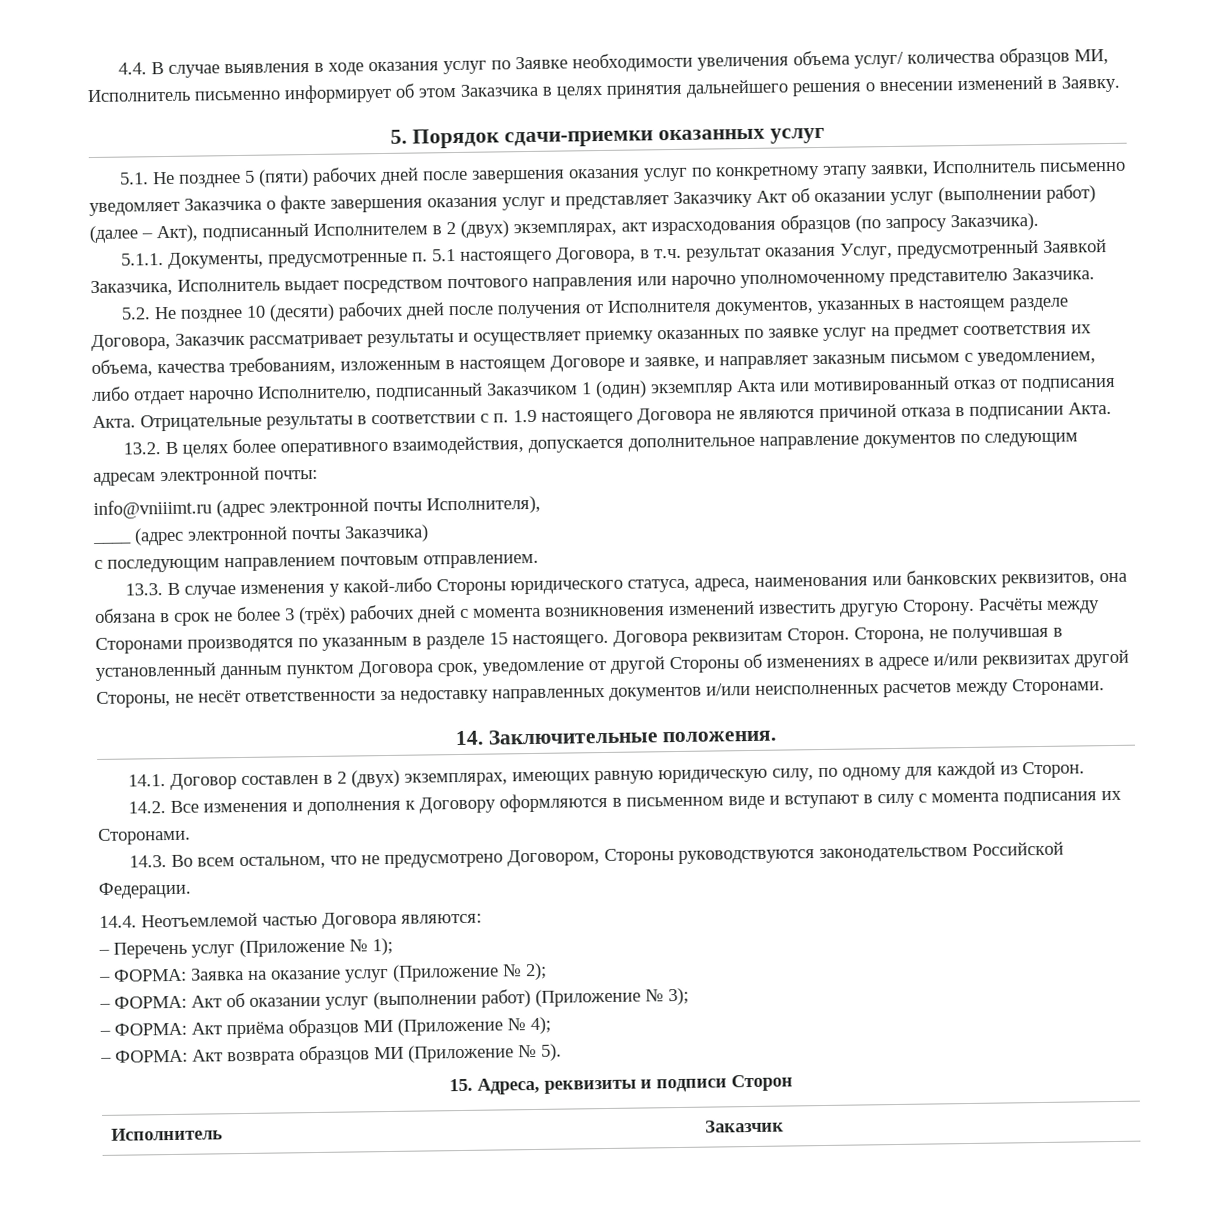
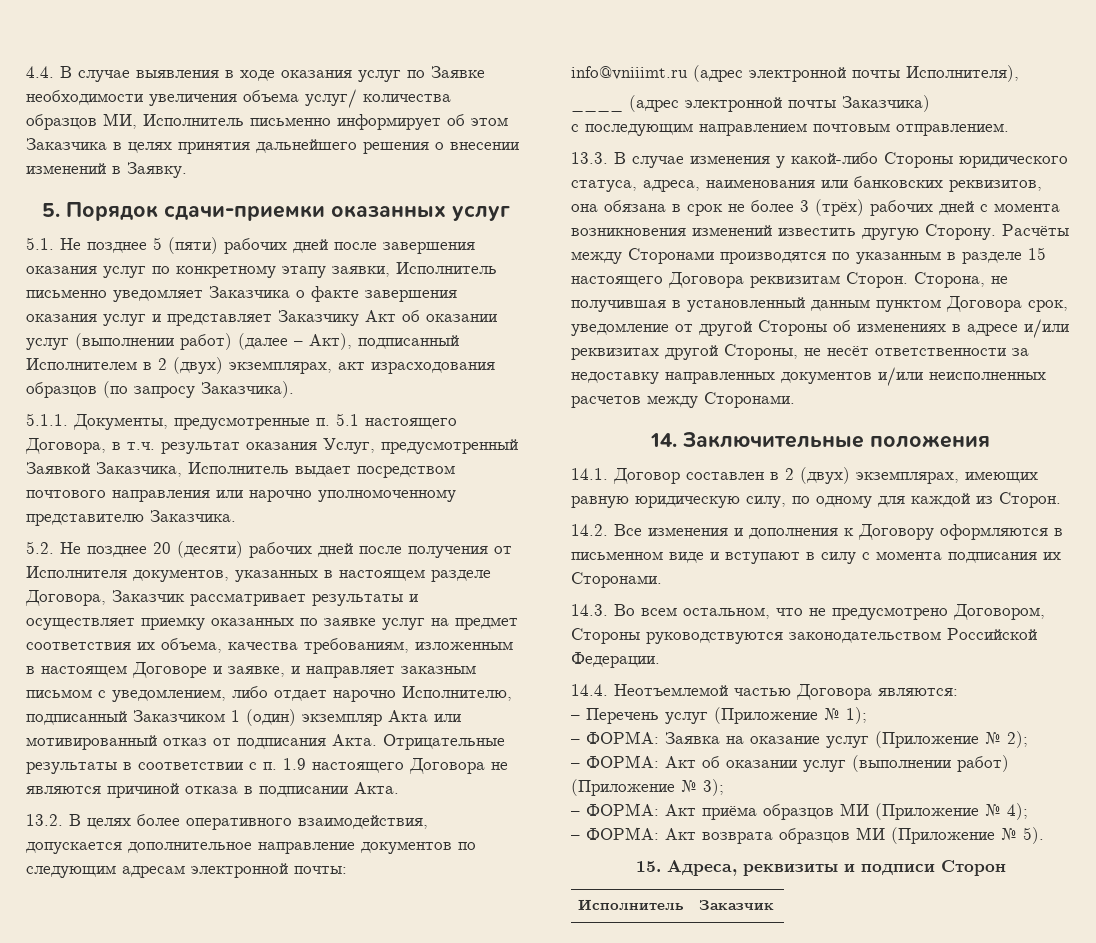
- 5.2. Не позднее 10 (десяти) рабочих дней после получения от Исполнителя документов, указанных в настоящем разделе Договора, Заказчик рассматривает результаты и осуществляет приемку оказанных по заявке услуг на предмет соответствия их объема, качества требованиям, изложенным в настоящем Договоре и заявке, и направляет заказным письмом с уведомлением, либо отдает нарочно Исполнителю, подписанный Заказчиком 1 (один) экземпляр Акта или мотивированный отказ от подписания Акта.
+ 5.2. Не позднее 20 (десяти) рабочих дней после получения от Исполнителя документов, указанных в настоящем разделе Договора, Заказчик рассматривает результаты и осуществляет приемку оказанных по заявке услуг на предмет соответствия их объема, качества требованиям, изложенным в настоящем Договоре и заявке, и направляет заказным письмом с уведомлением, либо отдает нарочно Исполнителю, подписанный Заказчиком 1 (один) экземпляр Акта или мотивированный отказ от подписания Акта.
- Расчёты между Сторонами производятся по указанным в разделе 15 настоящего. Договора реквизитам Сторон.
+ Расчёты между Сторонами производятся по указанным в разделе 15 настоящего Договора реквизитам Сторон.
- 14. Заключительные положения.
+ 14. Заключительные положения

